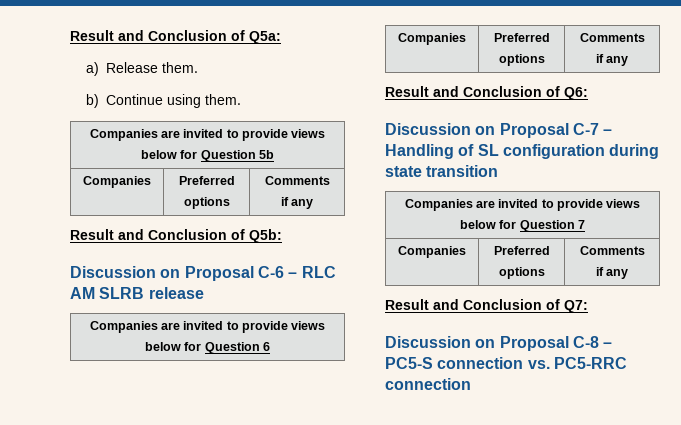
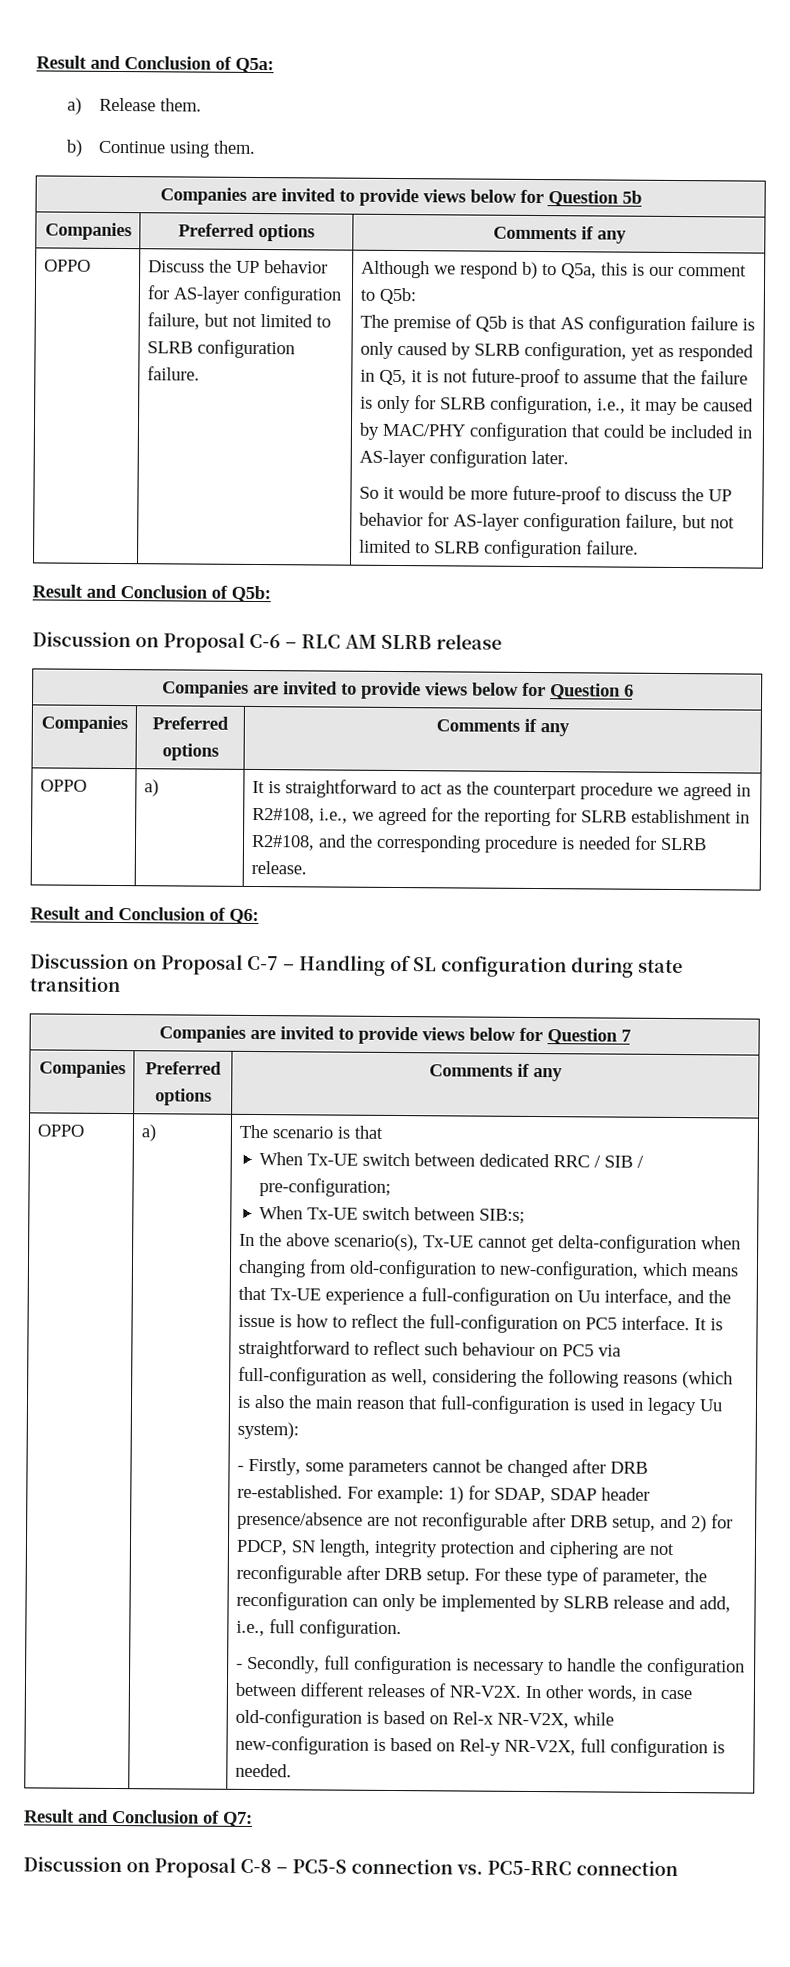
+ OPPO | Discuss the UP behavior for AS-layer configuration failure, but not limited to SLRB configuration failure. | Although we respond b) to Q5a, this is our comment to Q5b:
+ The premise of Q5b is that AS configuration failure is only caused by SLRB configuration, yet as responded in Q5, it is not future-proof to assume that the failure is only for SLRB configuration, i.e., it may be caused by MAC/PHY configuration that could be included in AS-layer configuration later.
+ So it would be more future-proof to discuss the UP behavior for AS-layer configuration failure, but not limited to SLRB configuration failure.
+ OPPO | a) | It is straightforward to act as the counterpart procedure we agreed in R2#108, i.e., we agreed for the reporting for SLRB establishment in R2#108, and the corresponding procedure is needed for SLRB release.
+ OPPO | a) | The scenario is that
+ When Tx-UE switch between dedicated RRC / SIB / pre-configuration;
+ When Tx-UE switch between SIB:s;
+ In the above scenario(s), Tx-UE cannot get delta-configuration when changing from old-configuration to new-configuration, which means that Tx-UE experience a full-configuration on Uu interface, and the issue is how to reflect the full-configuration on PC5 interface. It is straightforward to reflect such behaviour on PC5 via full-configuration as well, considering the following reasons (which is also the main reason that full-configuration is used in legacy Uu system):
+ - Firstly, some parameters cannot be changed after DRB re-established. For example: 1) for SDAP, SDAP header presence/absence are not reconfigurable after DRB setup, and 2) for PDCP, SN length, integrity protection and ciphering are not reconfigurable after DRB setup. For these type of parameter, the reconfiguration can only be implemented by SLRB release and add, i.e., full configuration.
+ - Secondly, full configuration is necessary to handle the configuration between different releases of NR-V2X. In other words, in case old-configuration is based on Rel-x NR-V2X, while new-configuration is based on Rel-y NR-V2X, full configuration is needed.

